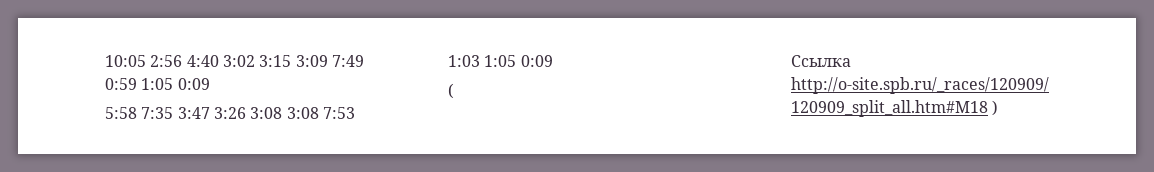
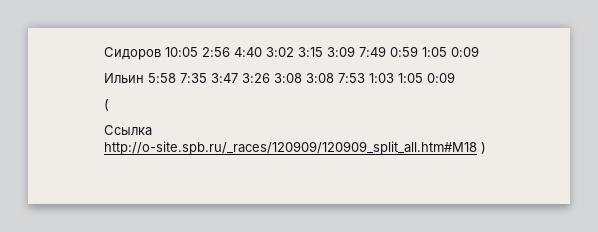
- 10:05 2:56 4:40 3:02 3:15 3:09 7:49 0:59 1:05 0:09
+ Сидоров 10:05 2:56 4:40 3:02 3:15 3:09 7:49 0:59 1:05 0:09
- 5:58 7:35 3:47 3:26 3:08 3:08 7:53 1:03 1:05 0:09
+ Ильин 5:58 7:35 3:47 3:26 3:08 3:08 7:53 1:03 1:05 0:09

